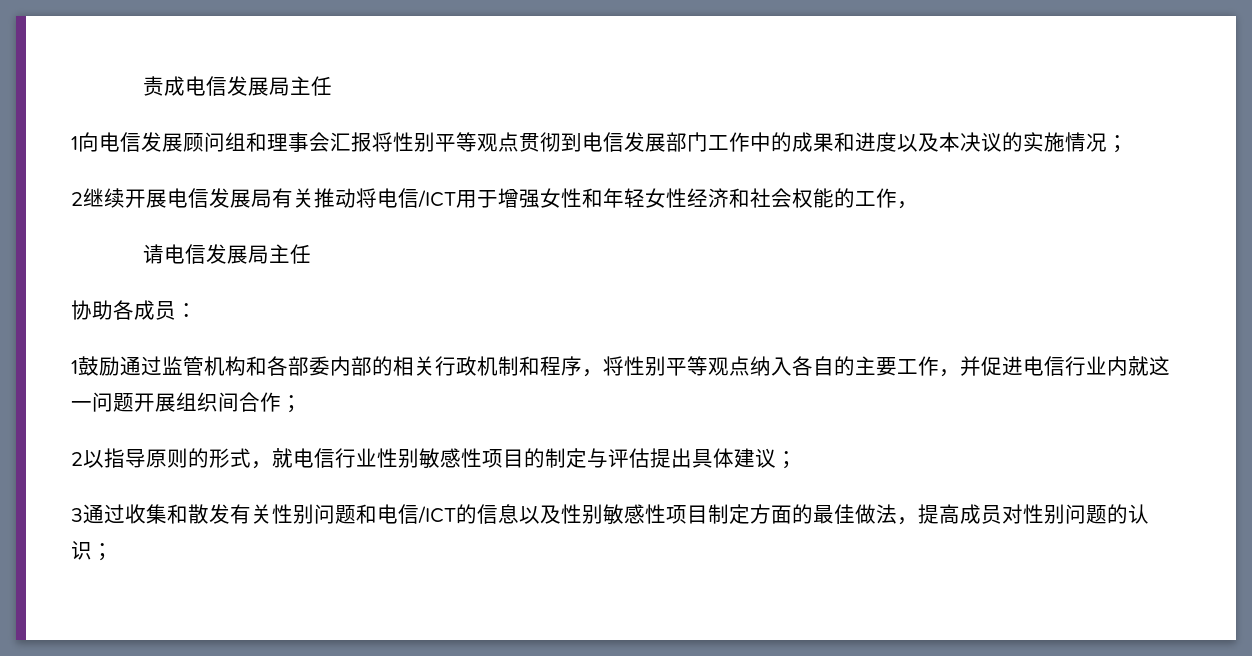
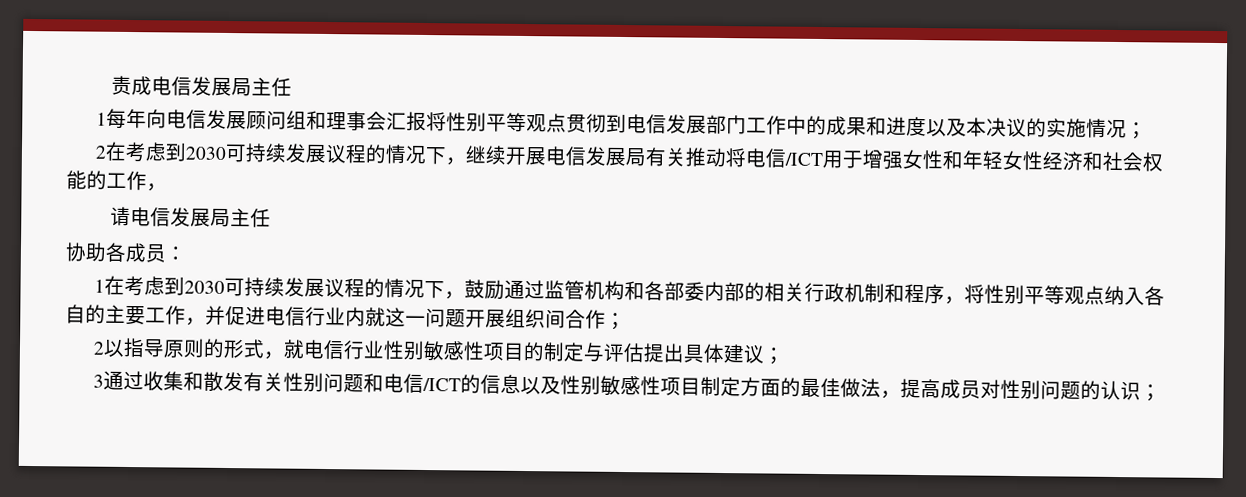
- 1向电信发展顾问组和理事会汇报将性别平等观点贯彻到电信发展部门工作中的成果和进度以及本决议的实施情况；
+ 1每年向电信发展顾问组和理事会汇报将性别平等观点贯彻到电信发展部门工作中的成果和进度以及本决议的实施情况；
- 2继续开展电信发展局有关推动将电信/ICT用于增强女性和年轻女性经济和社会权能的工作，
+ 2在考虑到2030可持续发展议程的情况下，继续开展电信发展局有关推动将电信/ICT用于增强女性和年轻女性经济和社会权能的工作，
- 1鼓励通过监管机构和各部委内部的相关行政机制和程序，将性别平等观点纳入各自的主要工作，并促进电信行业内就这一问题开展组织间合作；
+ 1在考虑到2030可持续发展议程的情况下，鼓励通过监管机构和各部委内部的相关行政机制和程序，将性别平等观点纳入各自的主要工作，并促进电信行业内就这一问题开展组织间合作；

